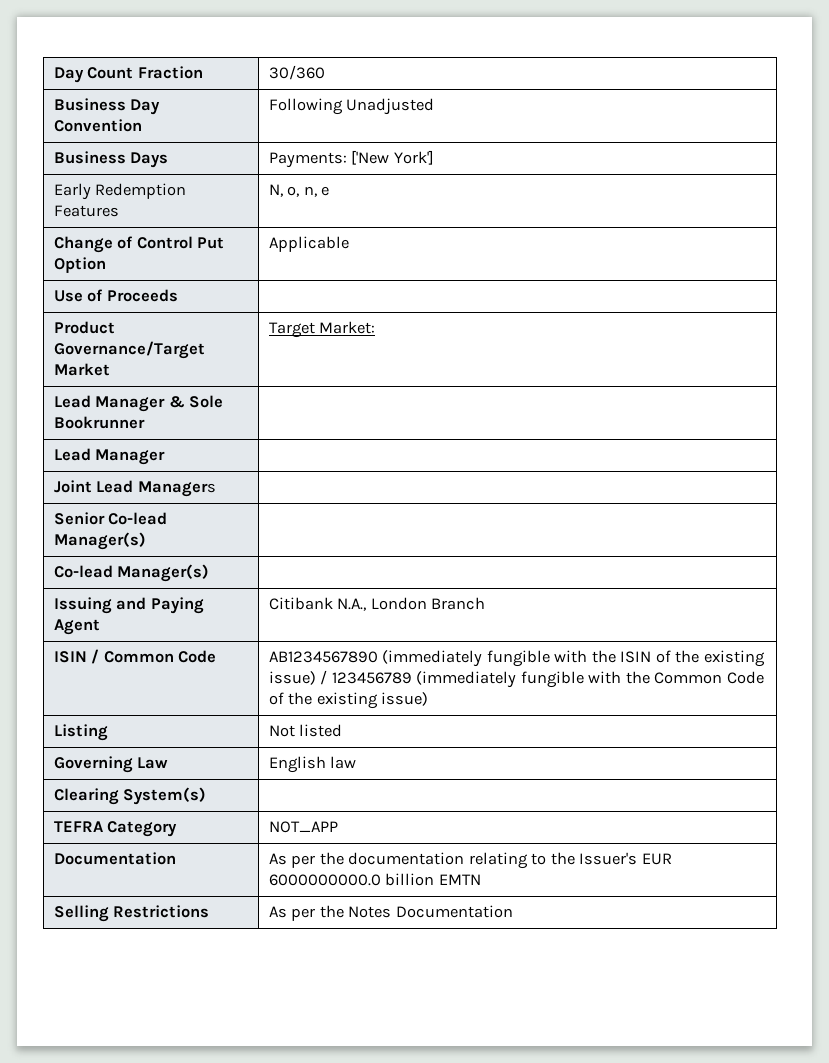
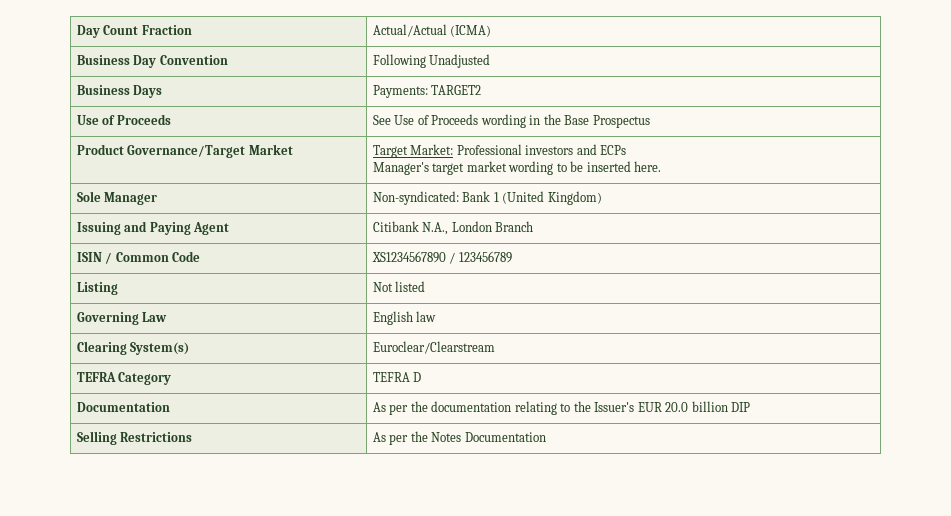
- Day Count Fraction | 30/360
+ Day Count Fraction | Actual/Actual (ICMA)
- Business Days | Payments: ['New York']
- Early Redemption Features | N, o, n, e
- Change of Control Put Option | Applicable
- Use of Proceeds |
+ Business Days | Payments: TARGET2
+ Use of Proceeds | See Use of Proceeds wording in the Base Prospectus
- Product Governance/Target Market | Target Market:
- Lead Manager & Sole Bookrunner |
- Lead Manager |
- Joint Lead Managers |
- Senior Co-lead Manager(s) |
- Co-lead Manager(s) |
+ Product Governance/Target Market | Target Market: Professional investors and ECPs
+ Manager's target market wording to be inserted here.
+ Sole Manager | Non-syndicated: Bank 1 (United Kingdom)
- ISIN / Common Code | AB1234567890 (immediately fungible with the ISIN of the existing issue) / 123456789 (immediately fungible with the Common Code of the existing issue)
+ ISIN / Common Code | XS1234567890 / 123456789
- Clearing System(s) |
+ Clearing System(s) | Euroclear/Clearstream
- TEFRA Category | NOT_APP
+ TEFRA Category | TEFRA D
- Documentation | As per the documentation relating to the Issuer's EUR 6000000000.0 billion EMTN
+ Documentation | As per the documentation relating to the Issuer's EUR 20.0 billion DIP

